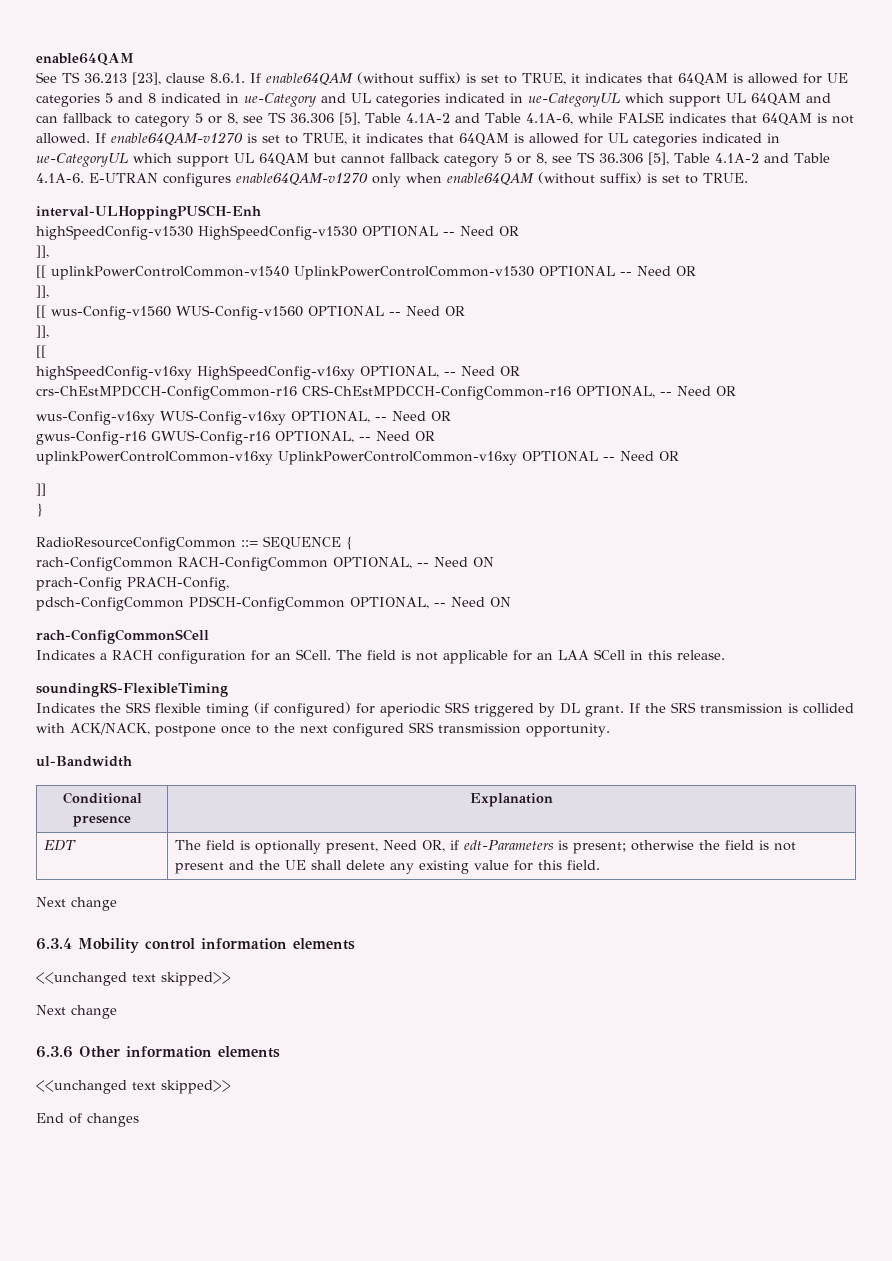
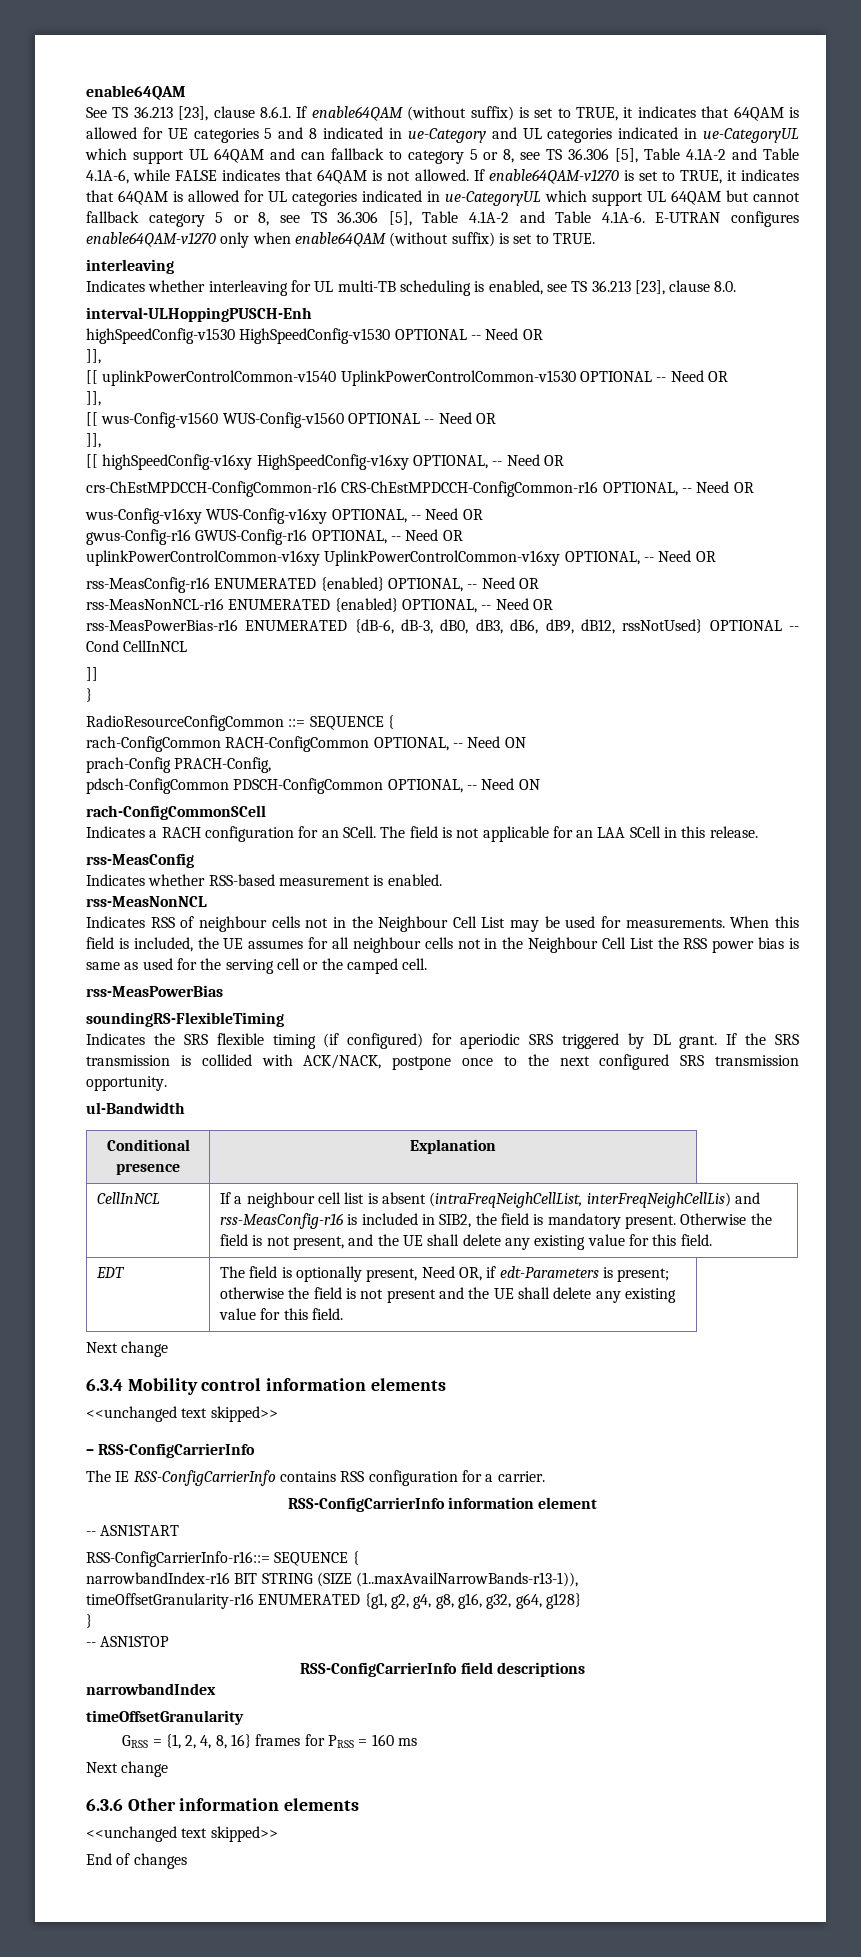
  If enable64QAM-v1270 is set to TRUE, it indicates that 64QAM is allowed for UL categories indicated in ue-CategoryUL which support UL 64QAM but cannot fallback category 5 or 8, see TS 36.306 [5], Table 4.1A-2 and Table 4.1A-6. E-UTRAN configures enable64QAM-v1270 only when enable64QAM (without suffix) is set to TRUE.
+ interleaving
+ Indicates whether interleaving for UL multi-TB scheduling is enabled, see TS 36.213 [23], clause 8.0.
  [[ wus-Config-v1560 WUS-Config-v1560 OPTIONAL -- Need OR
  ]],
- [[
- highSpeedConfig-v16xy HighSpeedConfig-v16xy OPTIONAL, -- Need OR
+ [[ highSpeedConfig-v16xy HighSpeedConfig-v16xy OPTIONAL, -- Need OR
- uplinkPowerControlCommon-v16xy UplinkPowerControlCommon-v16xy OPTIONAL -- Need OR
+ uplinkPowerControlCommon-v16xy UplinkPowerControlCommon-v16xy OPTIONAL, -- Need OR
+ rss-MeasConfig-r16 ENUMERATED {enabled} OPTIONAL, -- Need OR
+ rss-MeasNonNCL-r16 ENUMERATED {enabled} OPTIONAL, -- Need OR
+ rss-MeasPowerBias-r16 ENUMERATED {dB-6, dB-3, dB0, dB3, dB6, dB9, dB12, rssNotUsed} OPTIONAL -- Cond CellInNCL
+ rss-MeasConfig
+ Indicates whether RSS-based measurement is enabled.
+ rss-MeasNonNCL
+ Indicates RSS of neighbour cells not in the Neighbour Cell List may be used for measurements. When this field is included, the UE assumes for all neighbour cells not in the Neighbour Cell List the RSS power bias is same as used for the serving cell or the camped cell.
+ rss-MeasPowerBias
+ CellInNCL | If a neighbour cell list is absent (intraFreqNeighCellList, interFreqNeighCellLis) and rss-MeasConfig-r16 is included in SIB2, the field is mandatory present. Otherwise the field is not present, and the UE shall delete any existing value for this field.
+ – RSS-ConfigCarrierInfo
+ The IE RSS-ConfigCarrierInfo contains RSS configuration for a carrier.
+ RSS-ConfigCarrierInfo information element
+ -- ASN1START
+ RSS-ConfigCarrierInfo-r16::= SEQUENCE {
+ narrowbandIndex-r16 BIT STRING (SIZE (1..maxAvailNarrowBands-r13-1)),
+ timeOffsetGranularity-r16 ENUMERATED {g1, g2, g4, g8, g16, g32, g64, g128}
+ }
+ -- ASN1STOP
+ RSS-ConfigCarrierInfo field descriptions
+ narrowbandIndex
+ timeOffsetGranularity
+ GRSS = {1, 2, 4, 8, 16} frames for PRSS = 160 ms

